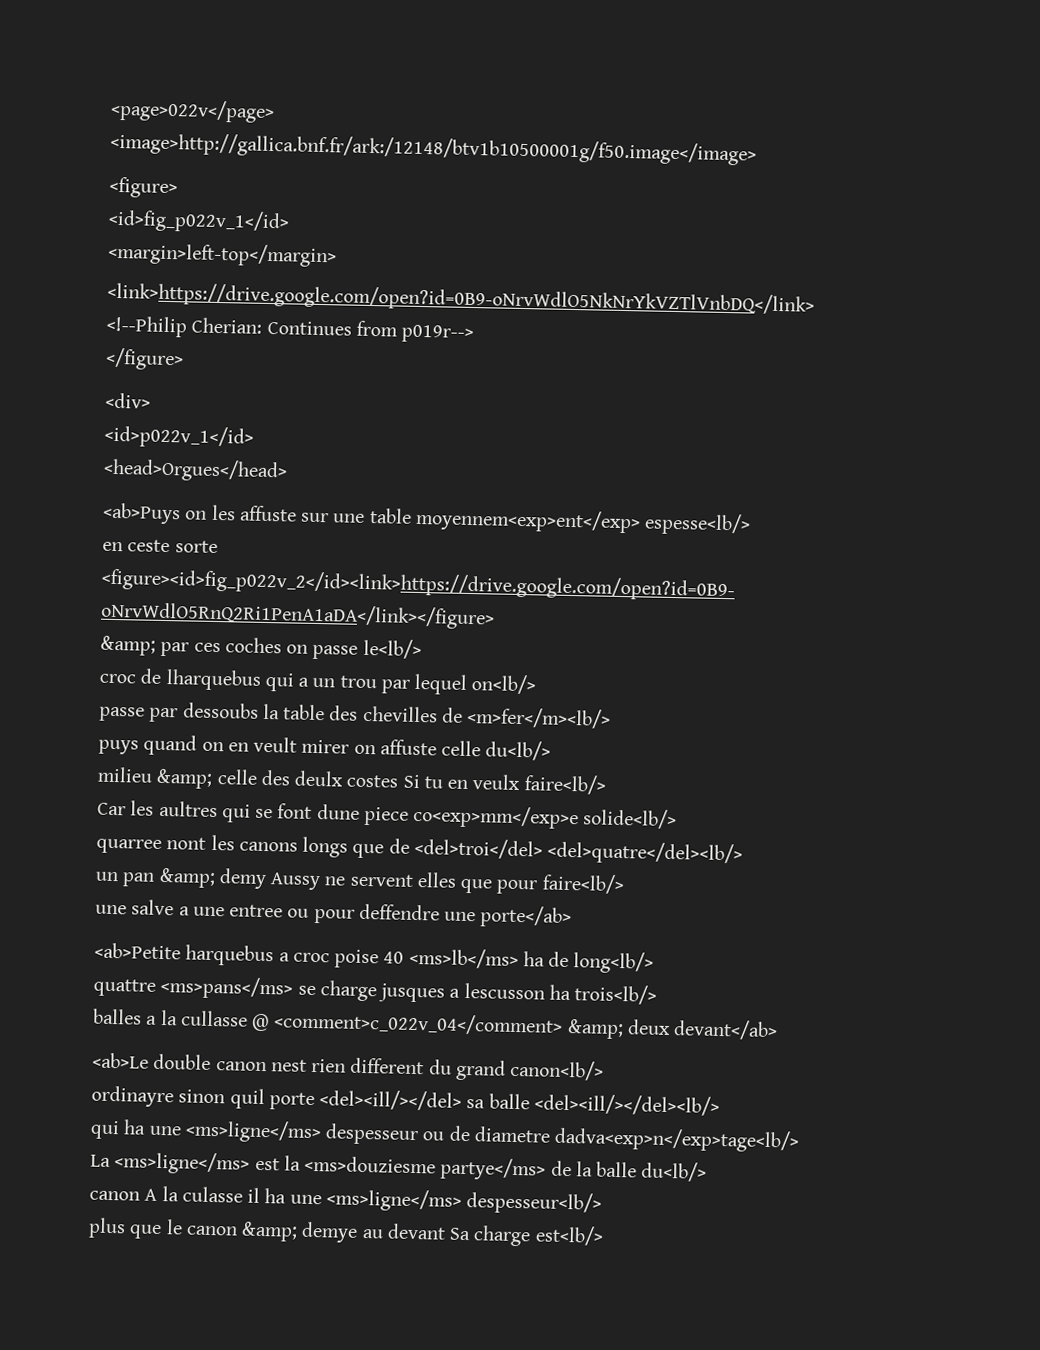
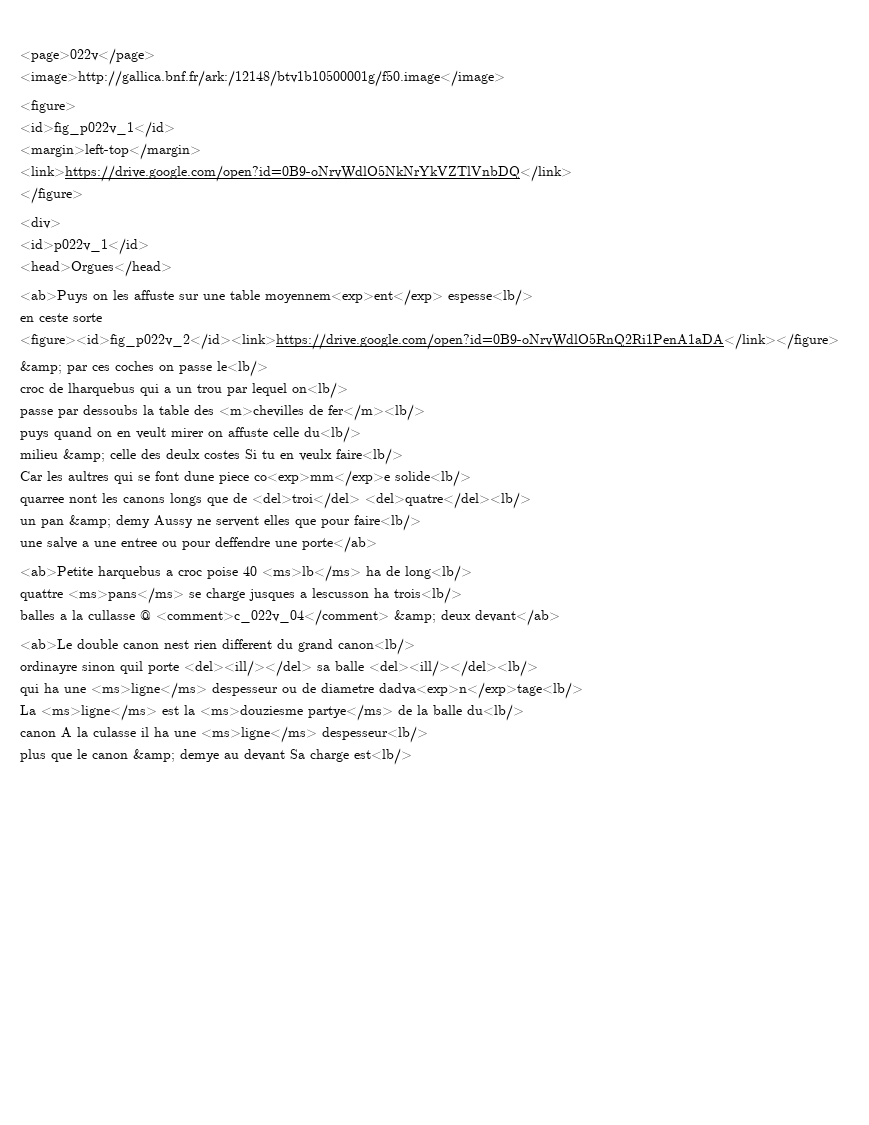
- <!--Philip Cherian: Continues from p019r-->
- passe par dessoubs la table des chevilles de <m>fer</m><lb/>
+ passe par dessoubs la table des <m>chevilles de fer</m><lb/>

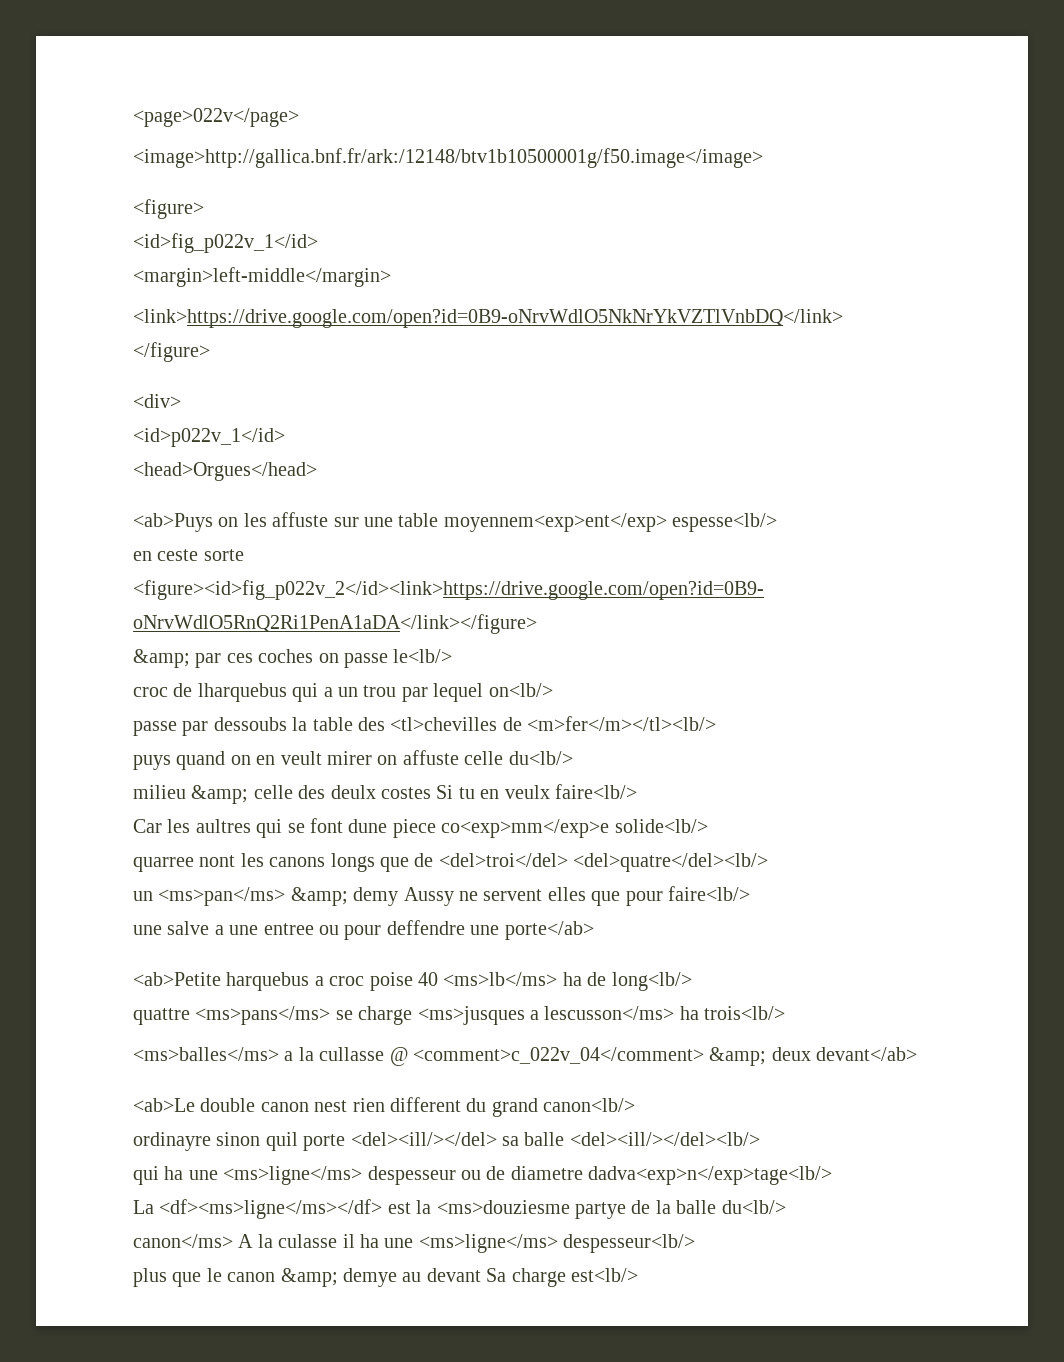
- <margin>left-top</margin>
+ <margin>left-middle</margin>
- passe par dessoubs la table des <m>chevilles de fer</m><lb/>
+ passe par dessoubs la table des <tl>chevilles de <m>fer</m></tl><lb/>
- un pan &amp; demy Aussy ne servent elles que pour faire<lb/>
+ un <ms>pan</ms> &amp; demy Aussy ne servent elles que pour faire<lb/>
- quattre <ms>pans</ms> se charge jusques a lescusson ha trois<lb/>
+ quattre <ms>pans</ms> se charge <ms>jusques a lescusson</ms> ha trois<lb/>
- balles a la cullasse @ <comment>c_022v_04</comment> &amp; deux devant</ab>
+ <ms>balles</ms> a la cullasse @ <comment>c_022v_04</comment> &amp; deux devant</ab>
- La <ms>ligne</ms> est la <ms>douziesme partye</ms> de la balle du<lb/>
+ La <df><ms>ligne</ms></df> est la <ms>douziesme partye de la balle du<lb/>
- canon A la culasse il ha une <ms>ligne</ms> despesseur<lb/>
+ canon</ms> A la culasse il ha une <ms>ligne</ms> despesseur<lb/>

